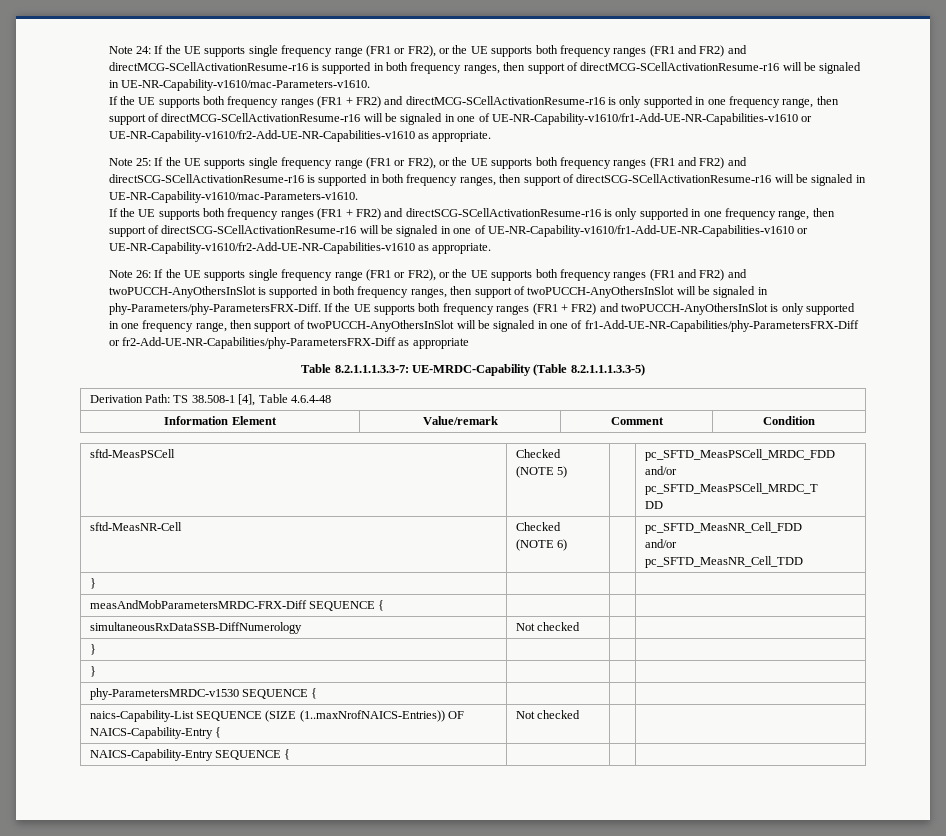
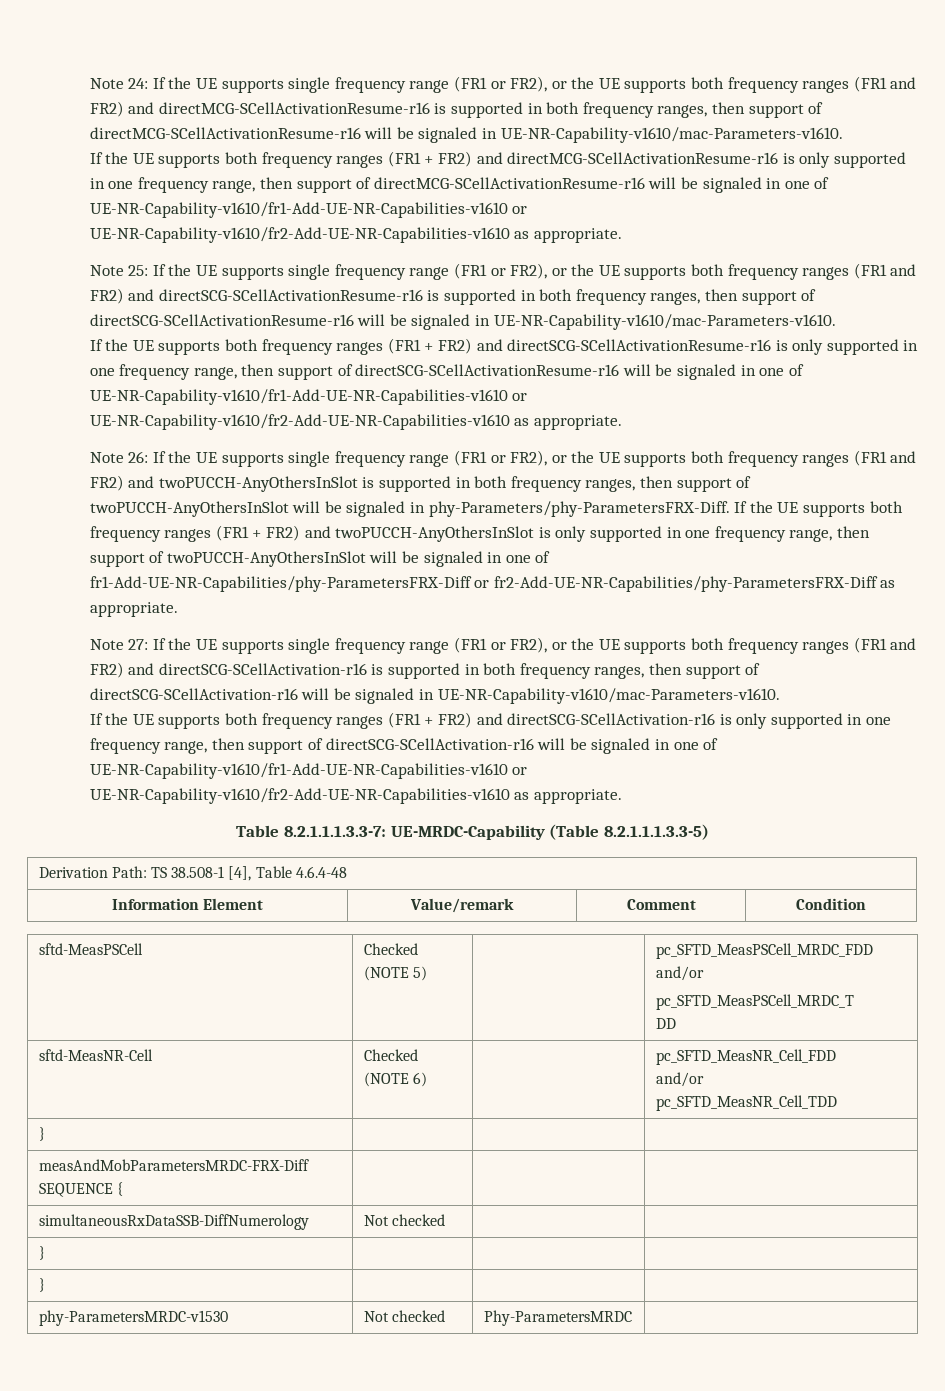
- If the UE supports both frequency ranges (FR1 + FR2) and twoPUCCH-AnyOthersInSlot is only supported in one frequency range, then support of twoPUCCH-AnyOthersInSlot will be signaled in one of fr1-Add-UE-NR-Capabilities/phy-ParametersFRX-Diff or fr2-Add-UE-NR-Capabilities/phy-ParametersFRX-Diff as appropriate
+ If the UE supports both frequency ranges (FR1 + FR2) and twoPUCCH-AnyOthersInSlot is only supported in one frequency range, then support of twoPUCCH-AnyOthersInSlot will be signaled in one of fr1-Add-UE-NR-Capabilities/phy-ParametersFRX-Diff or fr2-Add-UE-NR-Capabilities/phy-ParametersFRX-Diff as appropriate.
+ Note 27: If the UE supports single frequency range (FR1 or FR2), or the UE supports both frequency ranges (FR1 and FR2) and directSCG-SCellActivation-r16 is supported in both frequency ranges, then support of directSCG-SCellActivation-r16 will be signaled in UE-NR-Capability-v1610/mac-Parameters-v1610.
+ If the UE supports both frequency ranges (FR1 + FR2) and directSCG-SCellActivation-r16 is only supported in one frequency range, then support of directSCG-SCellActivation-r16 will be signaled in one of UE-NR-Capability-v1610/fr1-Add-UE-NR-Capabilities-v1610 or UE-NR-Capability-v1610/fr2-Add-UE-NR-Capabilities-v1610 as appropriate.
- phy-ParametersMRDC-v1530 SEQUENCE { | | |
- naics-Capability-List SEQUENCE (SIZE (1..maxNrofNAICS-Entries)) OF NAICS-Capability-Entry { | Not checked | |
- NAICS-Capability-Entry SEQUENCE { | | |
+ phy-ParametersMRDC-v1530 | Not checked | Phy-ParametersMRDC |

